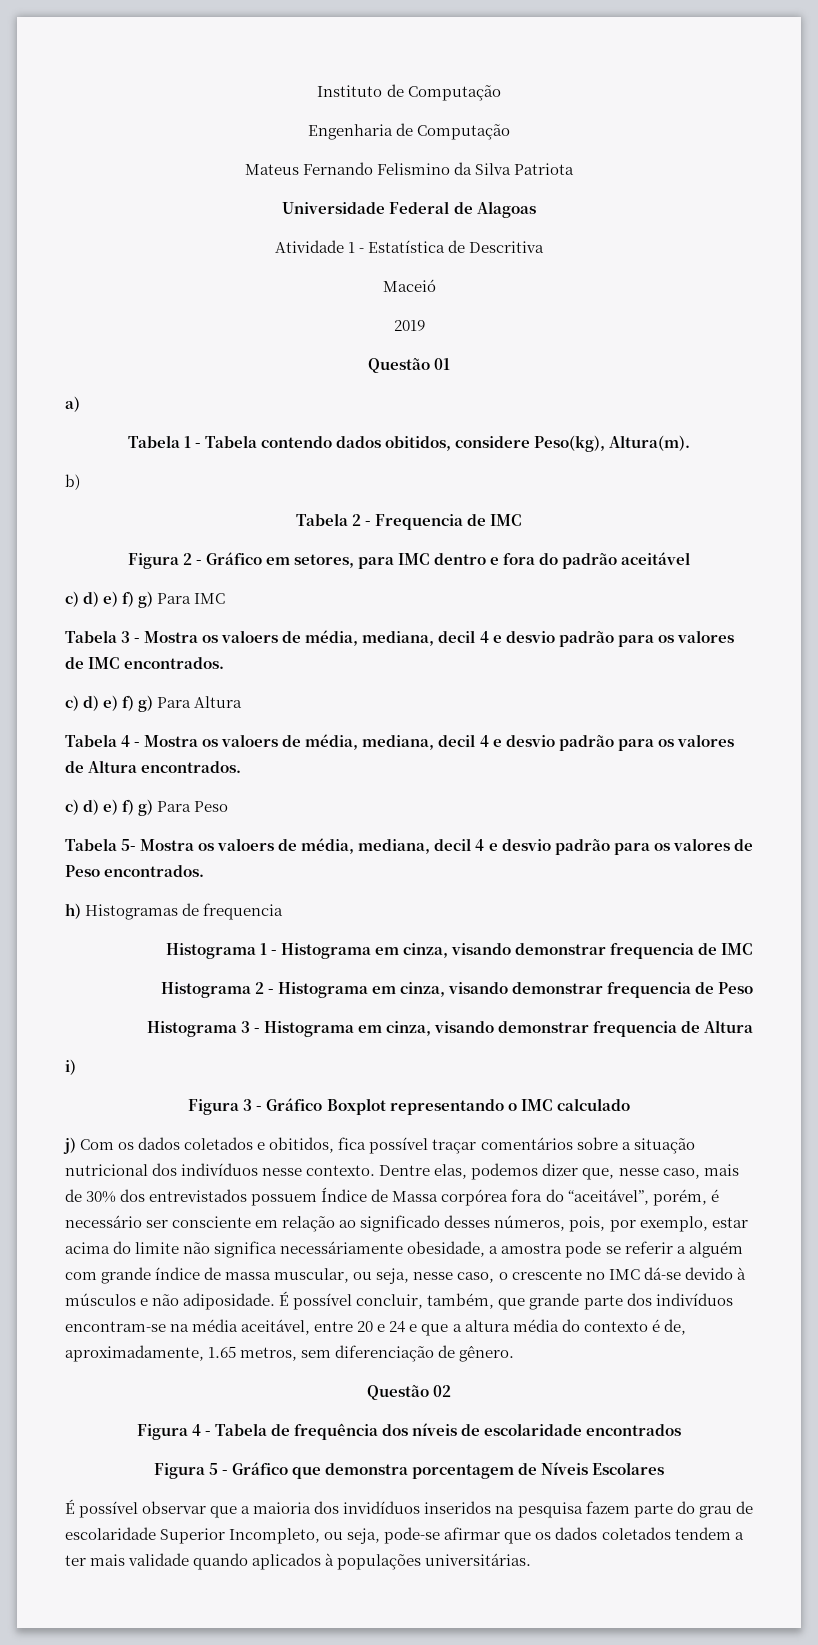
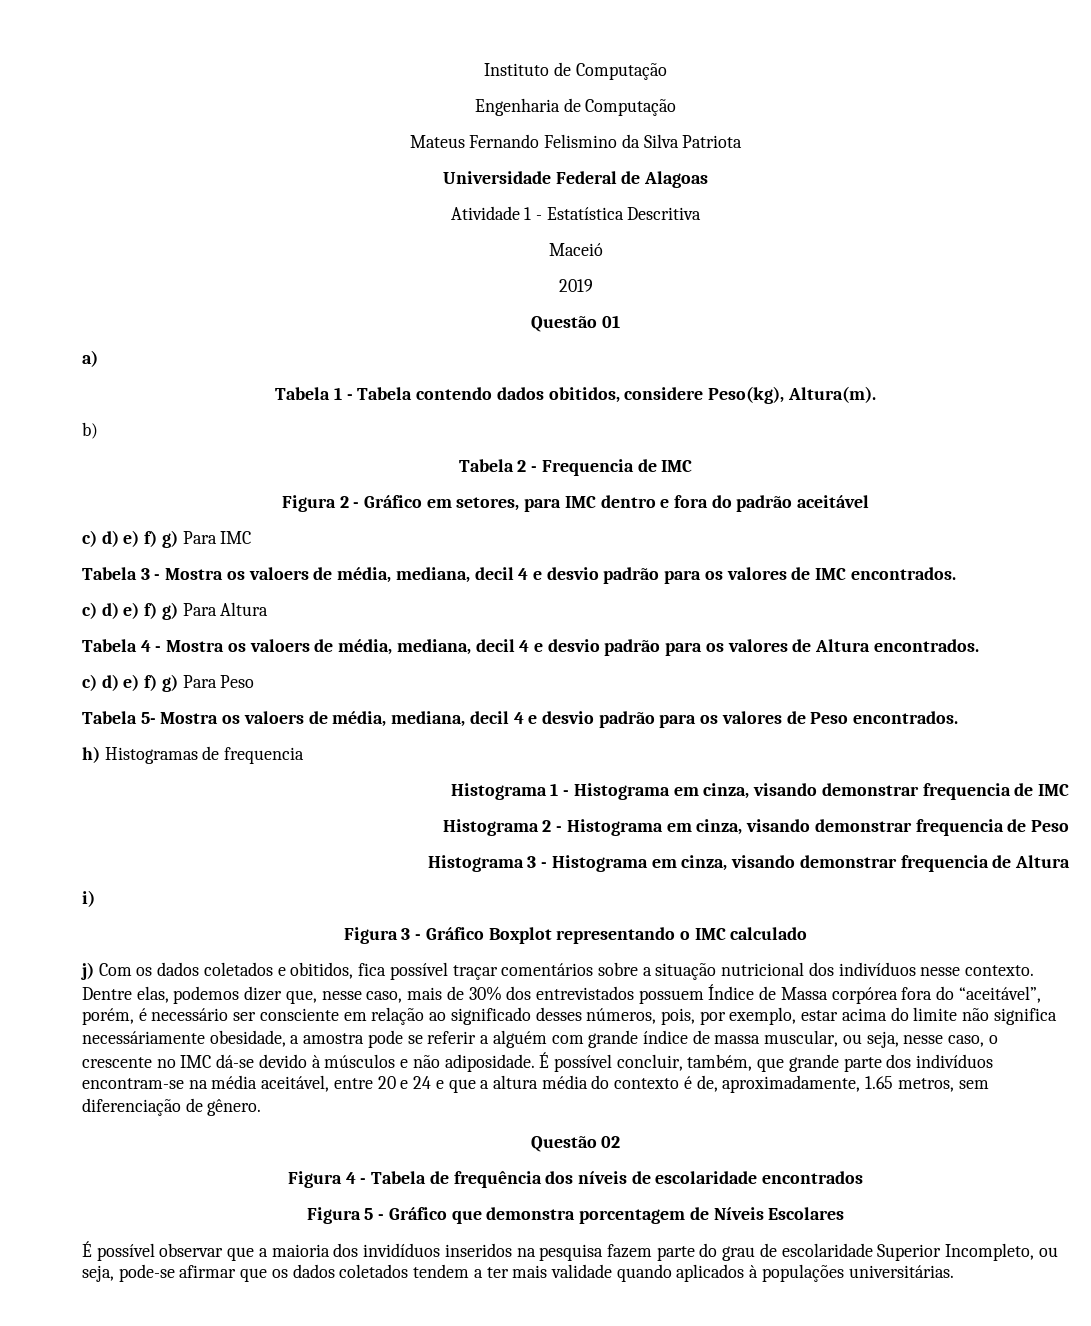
- Atividade 1 - Estatística de Descritiva
+ Atividade 1 - Estatística Descritiva

